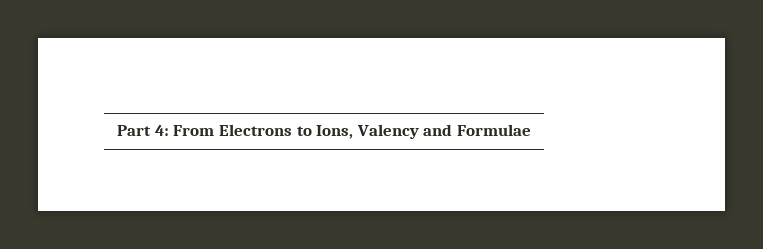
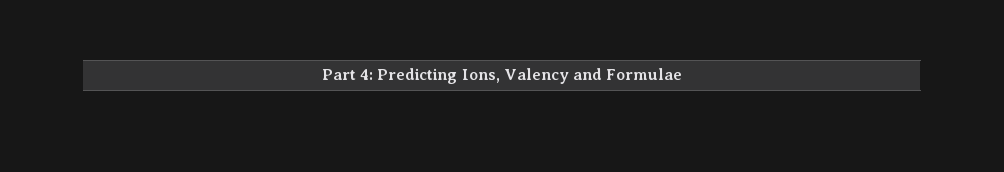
- Part 4: From Electrons to Ions, Valency and Formulae
+ Part 4: Predicting Ions, Valency and Formulae

